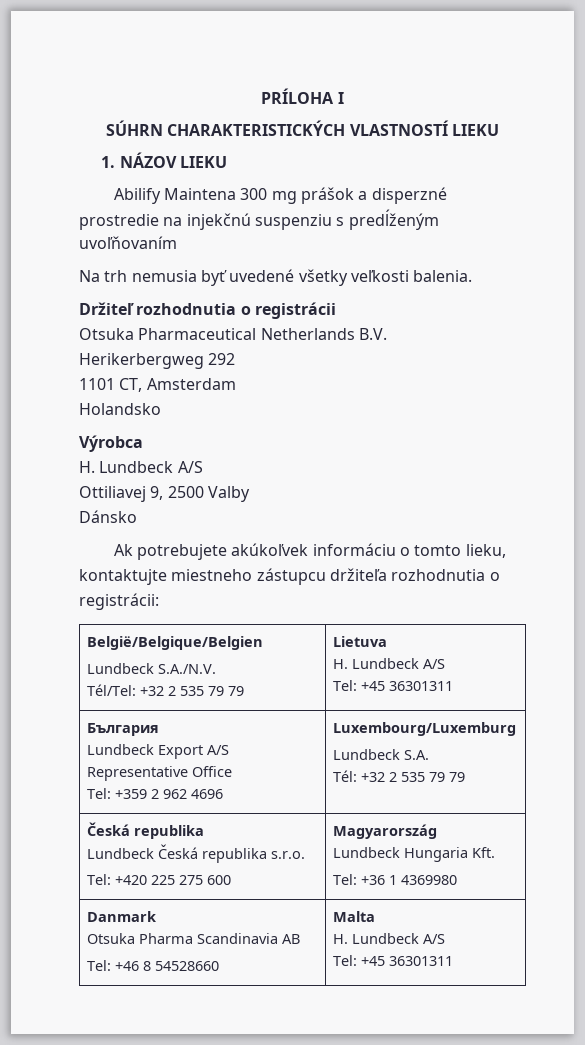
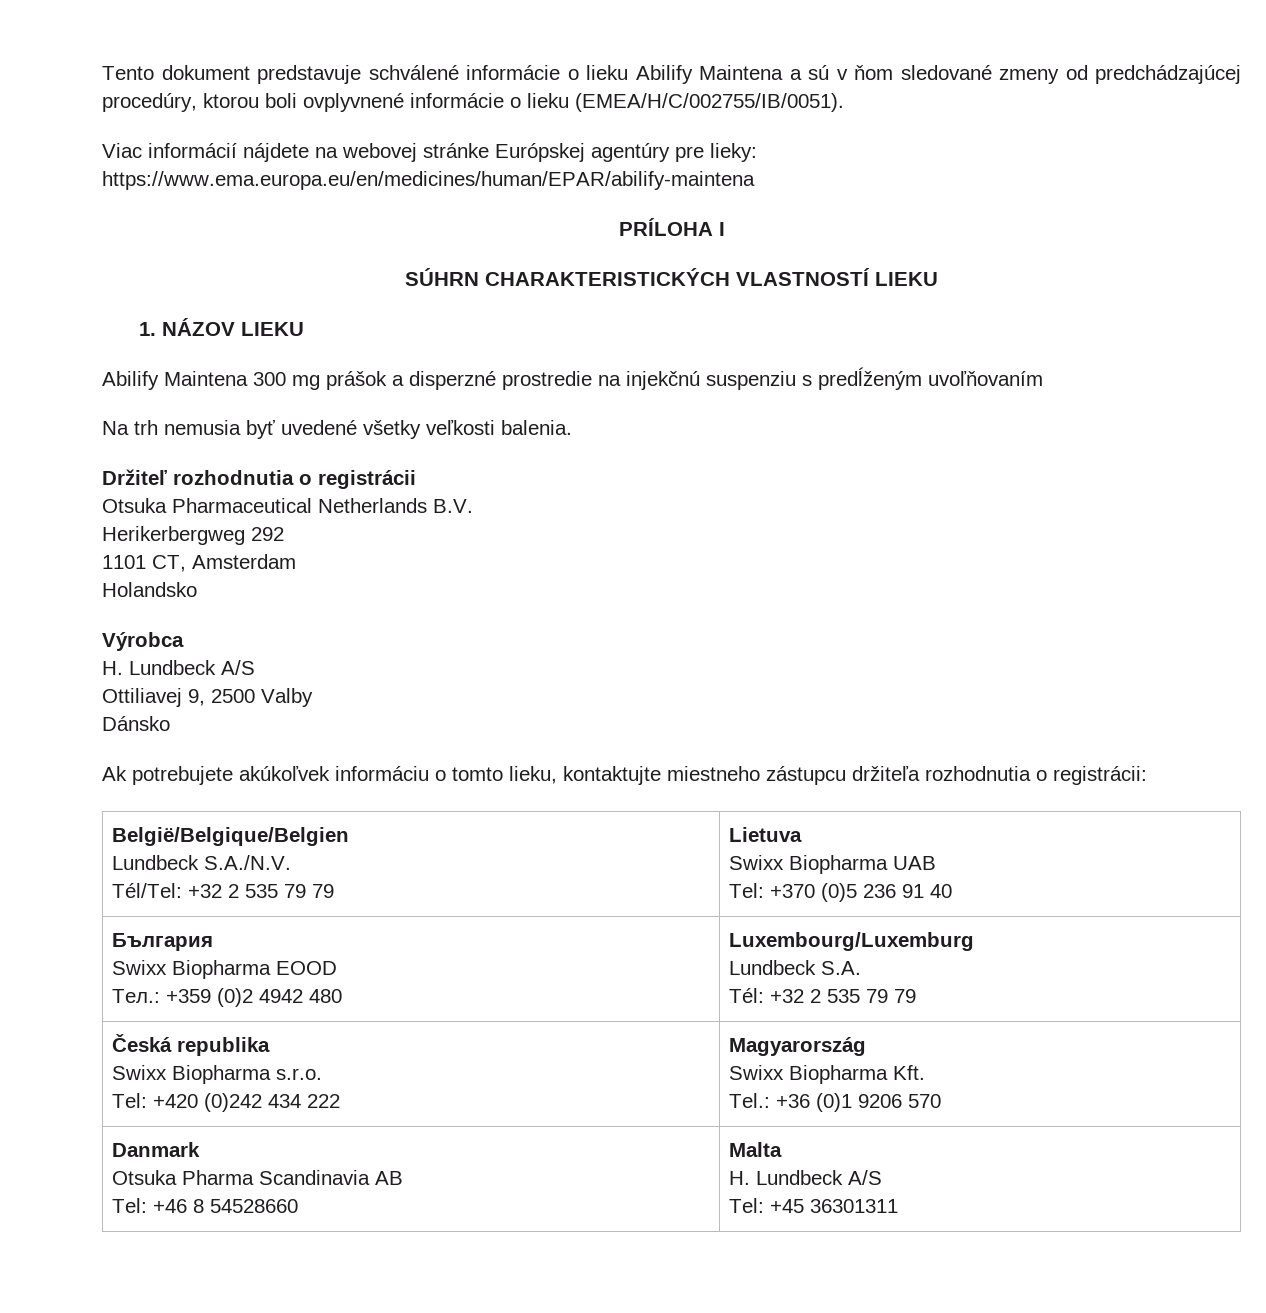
+ Tento dokument predstavuje schválené informácie o lieku Abilify Maintena a sú v ňom sledované zmeny od predchádzajúcej procedúry, ktorou boli ovplyvnené informácie o lieku (EMEA/H/C/002755/IB/0051).
+ Viac informácií nájdete na webovej stránke Európskej agentúry pre lieky: https://www.ema.europa.eu/en/medicines/human/EPAR/abilify-maintena
  België/Belgique/Belgien
  Lundbeck S.A./N.V.
  Tél/Tel: +32 2 535 79 79 | Lietuva
- H. Lundbeck A/S
- Tel: +45 36301311
+ Swixx Biopharma UAB
+ Tel: +370 (0)5 236 91 40
  България
- Lundbeck Export A/S Representative Office
- Tel: +359 2 962 4696 | Luxembourg/Luxemburg
+ Swixx Biopharma EOOD
+ Teл.: +359 (0)2 4942 480 | Luxembourg/Luxemburg
  Lundbeck S.A.
  Tél: +32 2 535 79 79
  Česká republika
- Lundbeck Česká republika s.r.o.
- Tel: +420 225 275 600 | Magyarország
- Lundbeck Hungaria Kft.
- Tel: +36 1 4369980
+ Swixx Biopharma s.r.o.
+ Tel: +420 (0)242 434 222 | Magyarország
+ Swixx Biopharma Kft.
+ Tel.: +36 (0)1 9206 570

